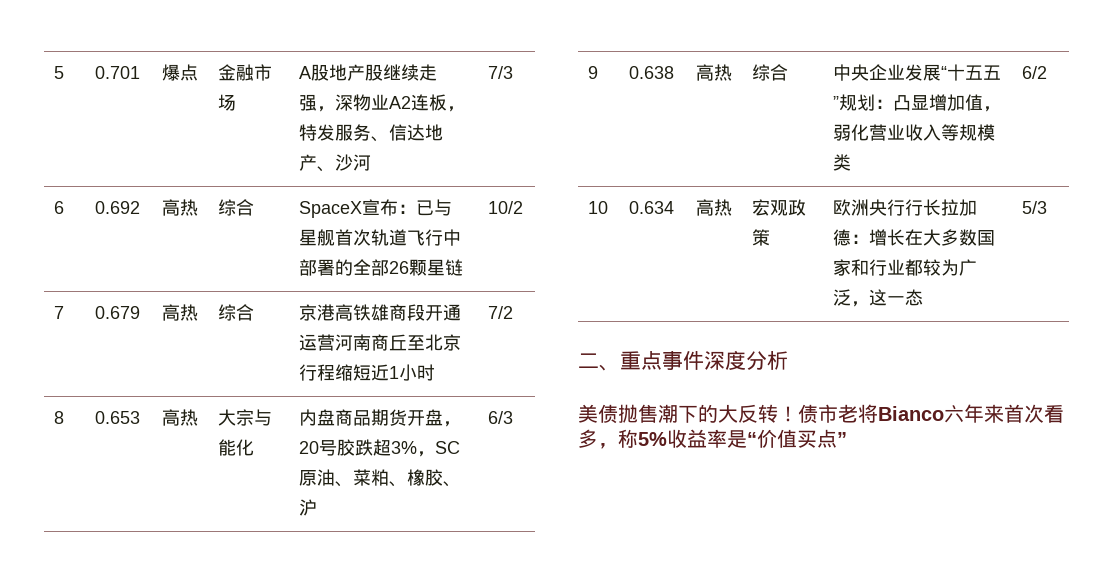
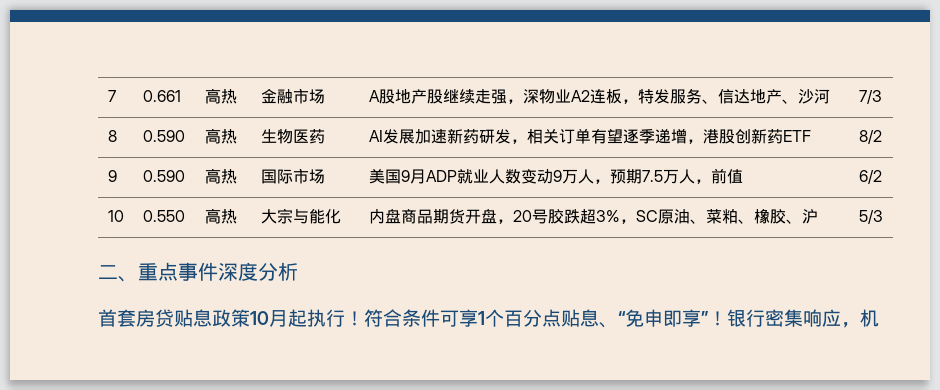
- 5 | 0.701 | 爆点 | 金融市场 | A股地产股继续走强，深物业A2连板，特发服务、信达地产、沙河 | 7/3
+ 7 | 0.661 | 高热 | 金融市场 | A股地产股继续走强，深物业A2连板，特发服务、信达地产、沙河 | 7/3
- 6 | 0.692 | 高热 | 综合 | SpaceX宣布：已与星舰首次轨道飞行中部署的全部26颗星链 | 10/2
- 7 | 0.679 | 高热 | 综合 | 京港高铁雄商段开通运营河南商丘至北京行程缩短近1小时 | 7/2
- 8 | 0.653 | 高热 | 大宗与能化 | 内盘商品期货开盘，20号胶跌超3%，SC原油、菜粕、橡胶、沪 | 6/3
- 9 | 0.638 | 高热 | 综合 | 中央企业发展“十五五”规划：凸显增加值，弱化营业收入等规模类 | 6/2
- 10 | 0.634 | 高热 | 宏观政策 | 欧洲央行行长拉加德：增长在大多数国家和行业都较为广泛，这一态 | 5/3
+ 8 | 0.590 | 高热 | 生物医药 | AI发展加速新药研发，相关订单有望逐季递增，港股创新药ETF | 8/2
+ 9 | 0.590 | 高热 | 国际市场 | 美国9月ADP就业人数变动9万人，预期7.5万人，前值 | 6/2
+ 10 | 0.550 | 高热 | 大宗与能化 | 内盘商品期货开盘，20号胶跌超3%，SC原油、菜粕、橡胶、沪 | 5/3
- 美债抛售潮下的大反转！债市老将Bianco六年来首次看多，称5%收益率是“价值买点”
+ 首套房贷贴息政策10月起执行！符合条件可享1个百分点贴息、“免申即享”！银行密集响应，机

